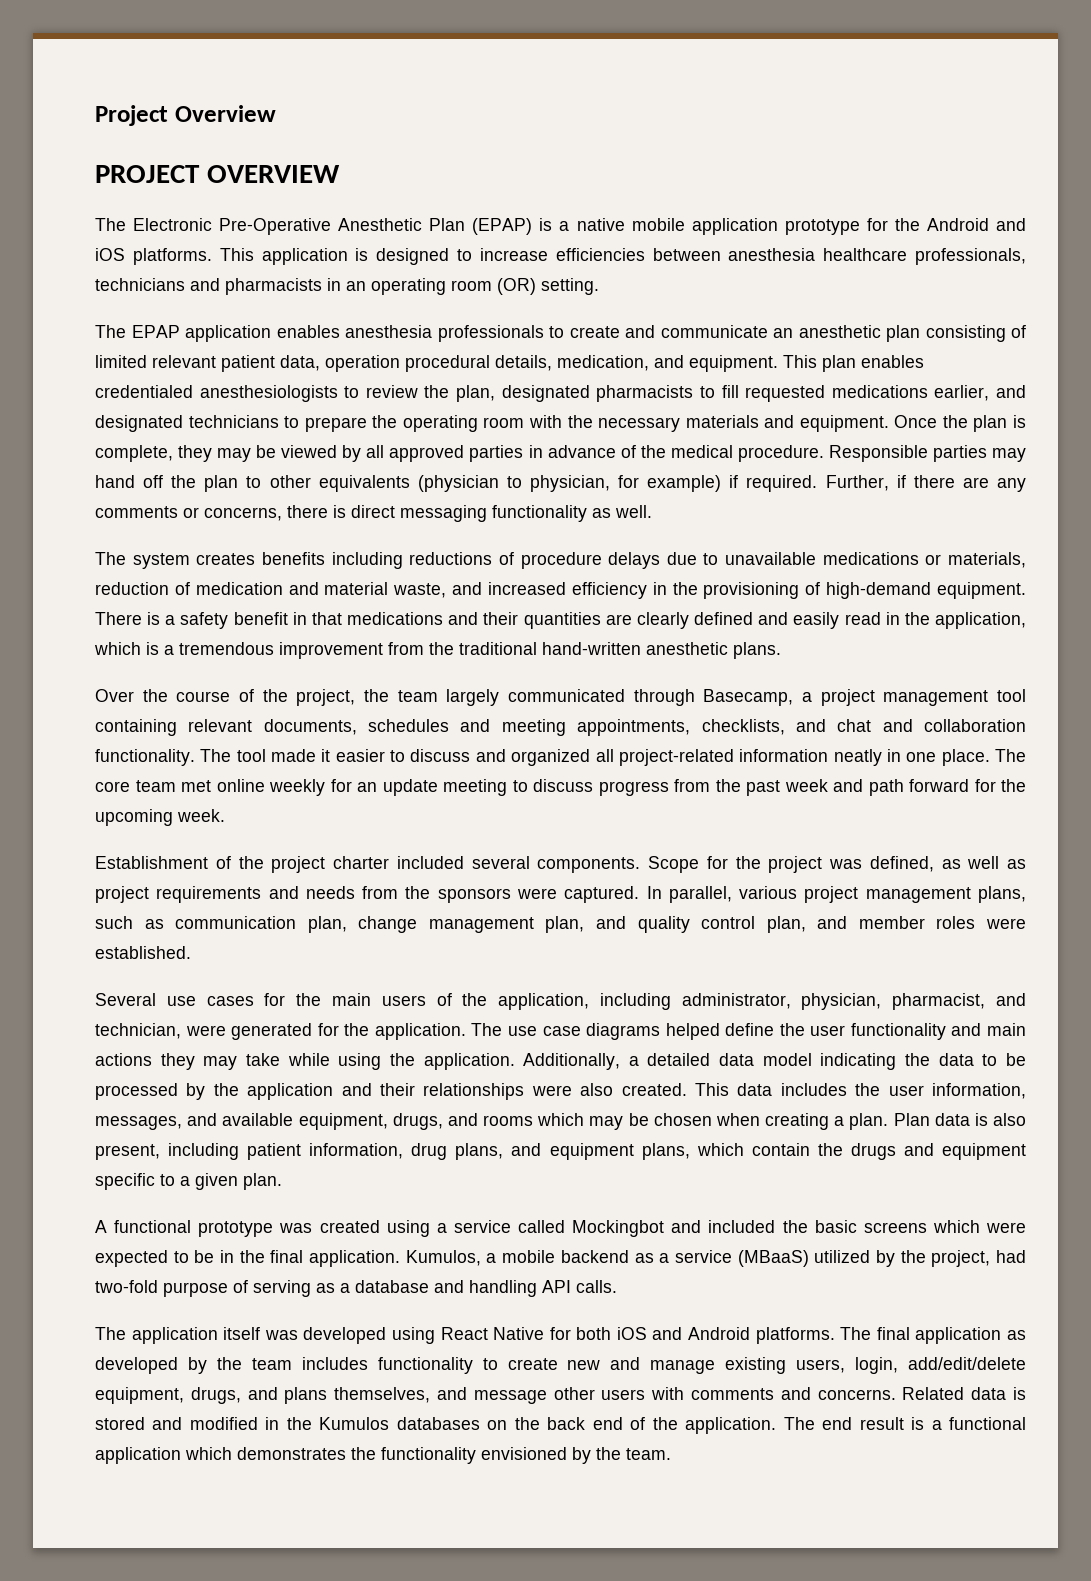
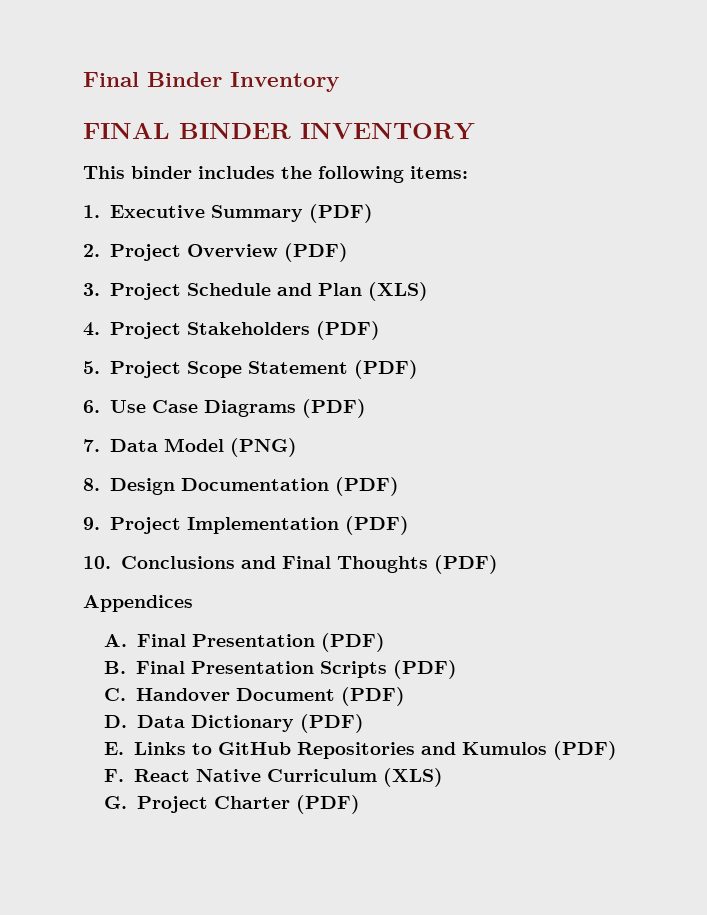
- Project Overview
- PROJECT OVERVIEW
- The Electronic Pre-Operative Anesthetic Plan (EPAP) is a native mobile application prototype for the Android and iOS platforms. This application is designed to increase efficiencies between anesthesia healthcare professionals, technicians and pharmacists in an operating room (OR) setting.
- The EPAP application enables anesthesia professionals to create and communicate an anesthetic plan consisting of limited relevant patient data, operation procedural details, medication, and equipment. This plan enables credentialed anesthesiologists to review the plan, designated pharmacists to fill requested medications earlier, and designated technicians to prepare the operating room with the necessary materials and equipment. Once the plan is complete, they may be viewed by all approved parties in advance of the medical procedure. Responsible parties may hand off the plan to other equivalents (physician to physician, for example) if required. Further, if there are any comments or concerns, there is direct messaging functionality as well.
- The system creates benefits including reductions of procedure delays due to unavailable medications or materials, reduction of medication and material waste, and increased efficiency in the provisioning of high-demand equipment. There is a safety benefit in that medications and their quantities are clearly defined and easily read in the application, which is a tremendous improvement from the traditional hand-written anesthetic plans.
- Over the course of the project, the team largely communicated through Basecamp, a project management tool containing relevant documents, schedules and meeting appointments, checklists, and chat and collaboration functionality. The tool made it easier to discuss and organized all project-related information neatly in one place. The core team met online weekly for an update meeting to discuss progress from the past week and path forward for the upcoming week.
- Establishment of the project charter included several components. Scope for the project was defined, as well as project requirements and needs from the sponsors were captured. In parallel, various project management plans, such as communication plan, change management plan, and quality control plan, and member roles were established.
- Several use cases for the main users of the application, including administrator, physician, pharmacist, and technician, were generated for the application. The use case diagrams helped define the user functionality and main actions they may take while using the application. Additionally, a detailed data model indicating the data to be processed by the application and their relationships were also created. This data includes the user information, messages, and available equipment, drugs, and rooms which may be chosen when creating a plan. Plan data is also present, including patient information, drug plans, and equipment plans, which contain the drugs and equipment specific to a given plan.
- A functional prototype was created using a service called Mockingbot and included the basic screens which were expected to be in the final application. Kumulos, a mobile backend as a service (MBaaS) utilized by the project, had two-fold purpose of serving as a database and handling API calls.
- The application itself was developed using React Native for both iOS and Android platforms. The final application as developed by the team includes functionality to create new and manage existing users, login, add/edit/delete equipment, drugs, and plans themselves, and message other users with comments and concerns. Related data is stored and modified in the Kumulos databases on the back end of the application. The end result is a functional application which demonstrates the functionality envisioned by the team.
+ Final Binder Inventory
+ FINAL BINDER INVENTORY
+ This binder includes the following items:
+ 1. Executive Summary (PDF)
+ 2. Project Overview (PDF)
+ 3. Project Schedule and Plan (XLS)
+ 4. Project Stakeholders (PDF)
+ 5. Project Scope Statement (PDF)
+ 6. Use Case Diagrams (PDF)
+ 7. Data Model (PNG)
+ 8. Design Documentation (PDF)
+ 9. Project Implementation (PDF)
+ 10. Conclusions and Final Thoughts (PDF)
+ Appendices
+ A. Final Presentation (PDF)
+ B. Final Presentation Scripts (PDF)
+ C. Handover Document (PDF)
+ D. Data Dictionary (PDF)
+ E. Links to GitHub Repositories and Kumulos (PDF)
+ F. React Native Curriculum (XLS)
+ G. Project Charter (PDF)

